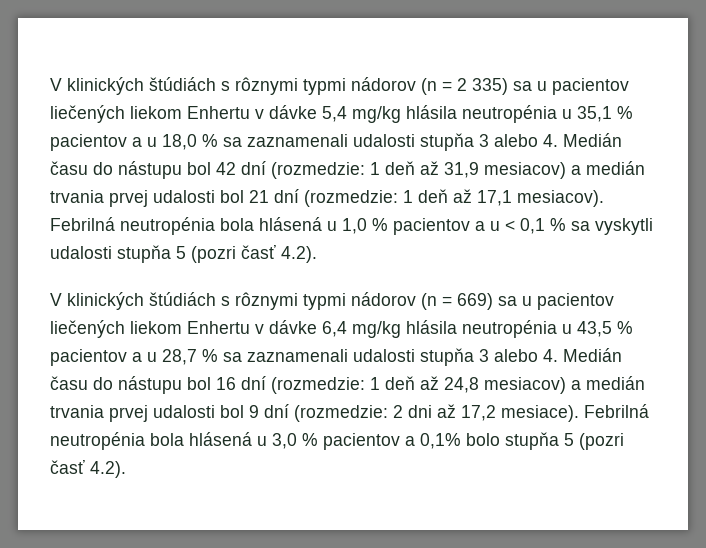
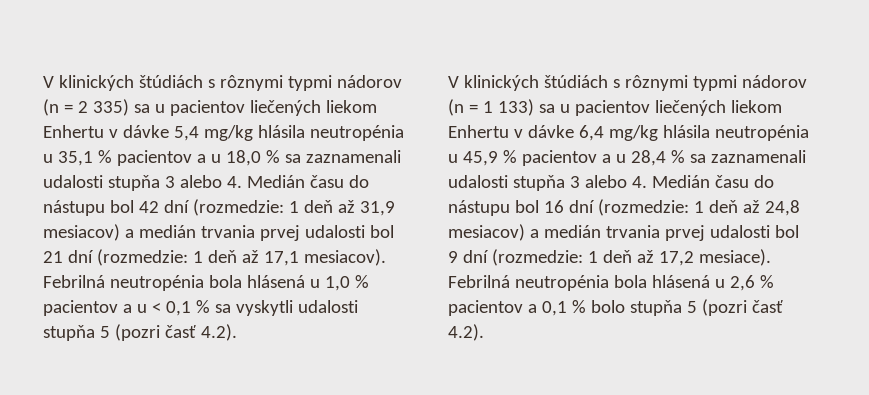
- V klinických štúdiách s rôznymi typmi nádorov (n = 669) sa u pacientov liečených liekom Enhertu v dávke 6,4 mg/kg hlásila neutropénia u 43,5 % pacientov a u 28,7 % sa zaznamenali udalosti stupňa 3 alebo 4. Medián času do nástupu bol 16 dní (rozmedzie: 1 deň až 24,8 mesiacov) a medián trvania prvej udalosti bol 9 dní (rozmedzie: 2 dni až 17,2 mesiace).
+ V klinických štúdiách s rôznymi typmi nádorov (n = 1 133) sa u pacientov liečených liekom Enhertu v dávke 6,4 mg/kg hlásila neutropénia u 45,9 % pacientov a u 28,4 % sa zaznamenali udalosti stupňa 3 alebo 4. Medián času do nástupu bol 16 dní (rozmedzie: 1 deň až 24,8 mesiacov) a medián trvania prvej udalosti bol 9 dní (rozmedzie: 1 deň až 17,2 mesiace).
- Febrilná neutropénia bola hlásená u 3,0 % pacientov a 0,1% bolo stupňa 5 (pozri časť 4.2).
+ Febrilná neutropénia bola hlásená u 2,6 % pacientov a 0,1 % bolo stupňa 5 (pozri časť 4.2).

